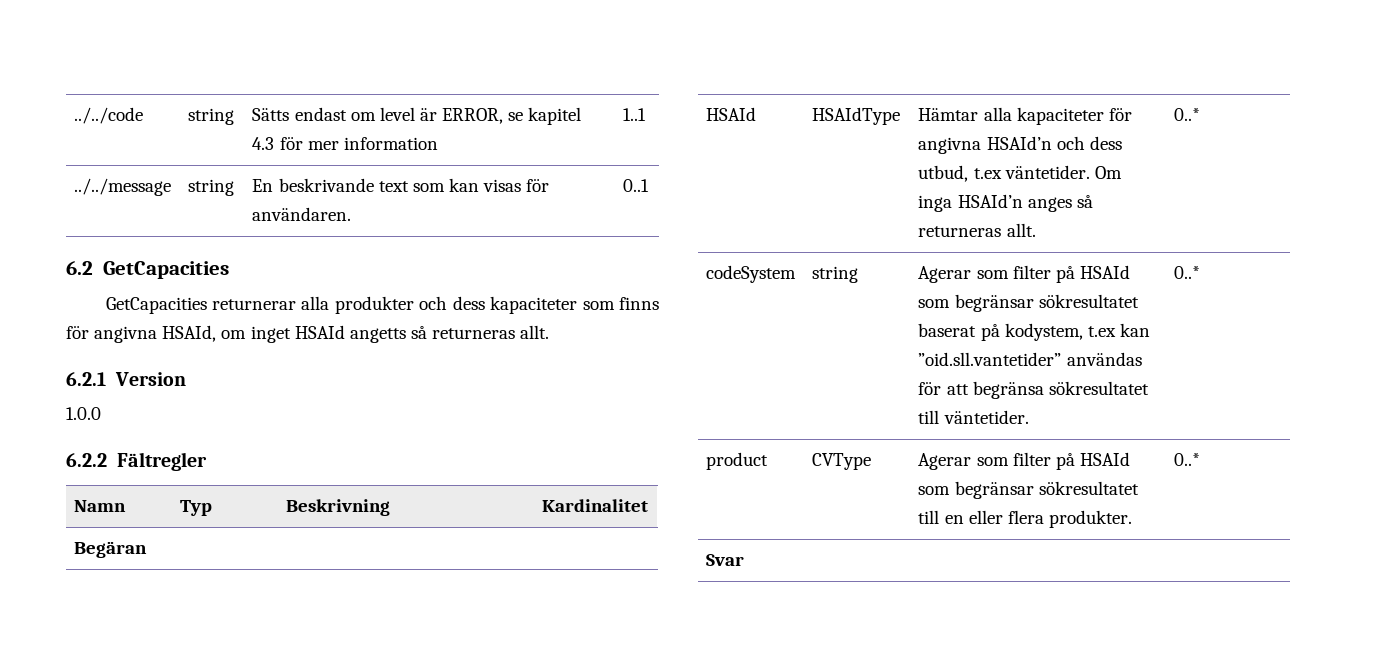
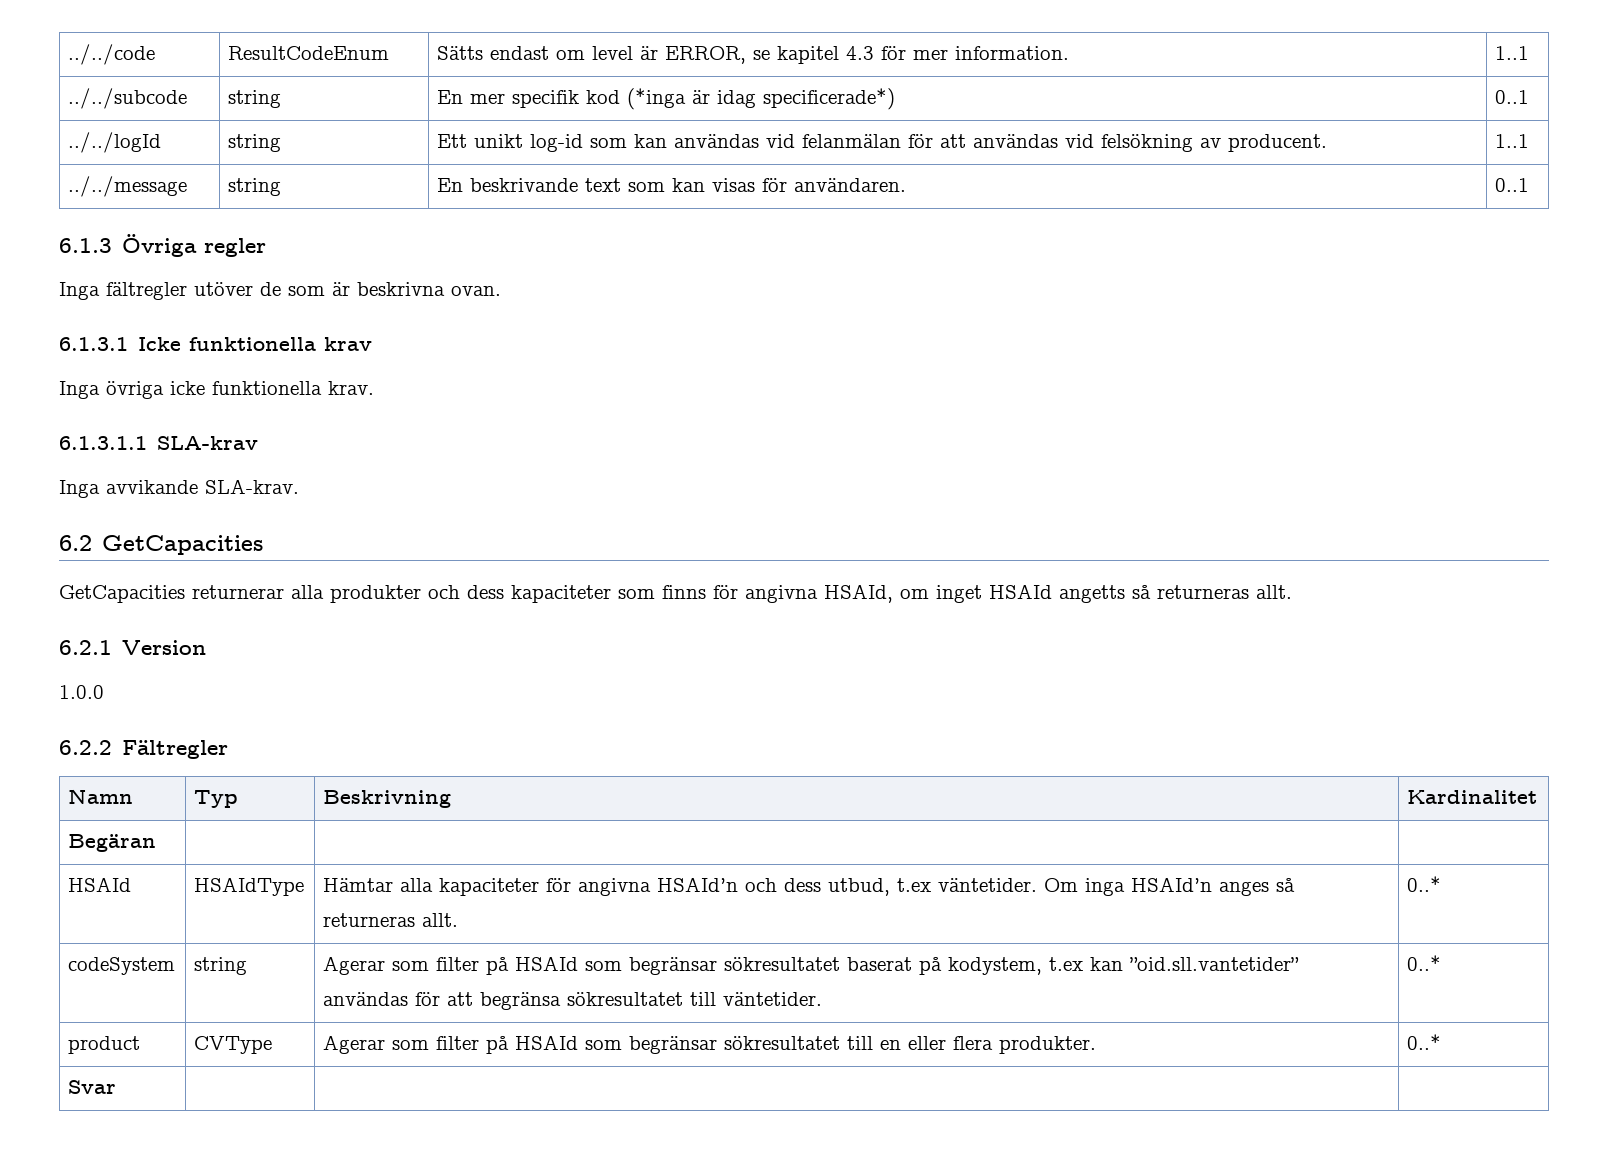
- ../../code | string | Sätts endast om level är ERROR, se kapitel 4.3 för mer information | 1..1
+ ../../code | ResultCodeEnum | Sätts endast om level är ERROR, se kapitel 4.3 för mer information. | 1..1
+ ../../subcode | string | En mer specifik kod (*inga är idag specificerade*) | 0..1
+ ../../logId | string | Ett unikt log-id som kan användas vid felanmälan för att användas vid felsökning av producent. | 1..1
+ 6.1.3 Övriga regler
+ Inga fältregler utöver de som är beskrivna ovan.
+ 6.1.3.1 Icke funktionella krav
+ Inga övriga icke funktionella krav.
+ 6.1.3.1.1 SLA-krav
+ Inga avvikande SLA-krav.

